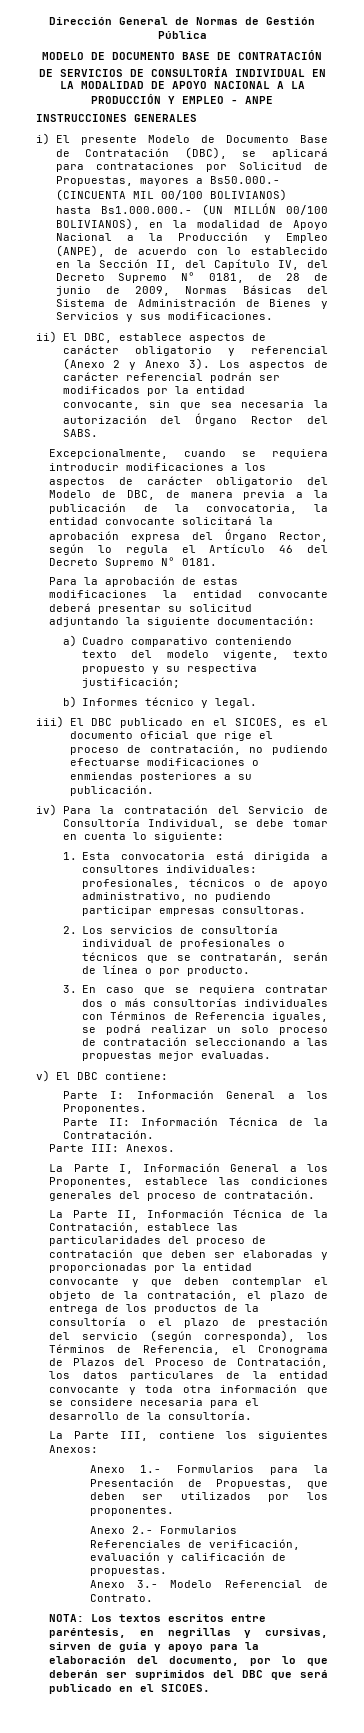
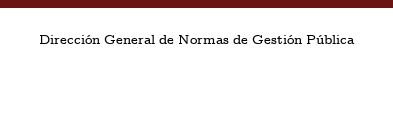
- MODELO DE DOCUMENTO BASE DE CONTRATACIÓN
- DE SERVICIOS DE CONSULTORÍA INDIVIDUAL EN LA MODALIDAD DE APOYO NACIONAL A LA PRODUCCIÓN Y EMPLEO - ANPE
- INSTRUCCIONES GENERALES
- i) El presente Modelo de Documento Base de Contratación (DBC), se aplicará para contrataciones por Solicitud de Propuestas, mayores a Bs50.00O.- (CINCUENTA MIL 00/100 BOLIVIANOS) hasta Bs1.000.000.- (UN MILLÓN 00/100 BOLIVIANOS), en la modalidad de Apoyo Nacional a la Producción y Empleo (ANPE), de acuerdo con lo establecido en la Sección II, del Capítulo IV, del Decreto Supremo N° 0181, de 28 de junio de 2009, Normas Básicas del Sistema de Administración de Bienes y Servicios y sus modificaciones.
- ii) El DBC, establece aspectos de carácter obligatorio y referencial (Anexo 2 y Anexo 3). Los aspectos de carácter referencial podrán ser modificados por la entidad convocante, sin que sea necesaria la autorización del Órgano Rector del SABS.
- Excepcionalmente, cuando se requiera introducir modificaciones a los aspectos de carácter obligatorio del Modelo de DBC, de manera previa a la publicación de la convocatoria, la entidad convocante solicitará la aprobación expresa del Órgano Rector, según lo regula el Artículo 46 del Decreto Supremo N° 0181.
- Para la aprobación de estas modificaciones la entidad convocante deberá presentar su solicitud adjuntando la siguiente documentación:
- a) Cuadro comparativo conteniendo texto del modelo vigente, texto propuesto y su respectiva justificación;
- b) Informes técnico y legal.
- iii) El DBC publicado en el SICOES, es el documento oficial que rige el proceso de contratación, no pudiendo efectuarse modificaciones o enmiendas posteriores a su publicación.
- iv) Para la contratación del Servicio de Consultoría Individual, se debe tomar en cuenta lo siguiente:
- 1. Esta convocatoria está dirigida a consultores individuales: profesionales, técnicos o de apoyo administrativo, no pudiendo participar empresas consultoras.
- 2. Los servicios de consultoría individual de profesionales o técnicos que se contratarán, serán de línea o por producto.
- 3. En caso que se requiera contratar dos o más consultorías individuales con Términos de Referencia iguales, se podrá realizar un solo proceso de contratación seleccionando a las propuestas mejor evaluadas.
- v) El DBC contiene:
- Parte I: Información General a los Proponentes.
- Parte II: Información Técnica de la Contratación.
- Parte III: Anexos.
- La Parte I, Información General a los Proponentes, establece las condiciones generales del proceso de contratación.
- La Parte II, Información Técnica de la Contratación, establece las particularidades del proceso de contratación que deben ser elaboradas y proporcionadas por la entidad convocante y que deben contemplar el objeto de la contratación, el plazo de entrega de los productos de la consultoría o el plazo de prestación del servicio (según corresponda), los Términos de Referencia, el Cronograma de Plazos del Proceso de Contratación, los datos particulares de la entidad convocante y toda otra información que se considere necesaria para el desarrollo de la consultoría.
- La Parte III, contiene los siguientes Anexos:
- Anexo 1.- Formularios para la Presentación de Propuestas, que deben ser utilizados por los proponentes.
- Anexo 2.- Formularios Referenciales de verificación, evaluación y calificación de propuestas.
- Anexo 3.- Modelo Referencial de Contrato.
- NOTA: Los textos escritos entre paréntesis, en negrillas y cursivas, sirven de guía y apoyo para la elaboración del documento, por lo que deberán ser suprimidos del DBC que será publicado en el SICOES.

